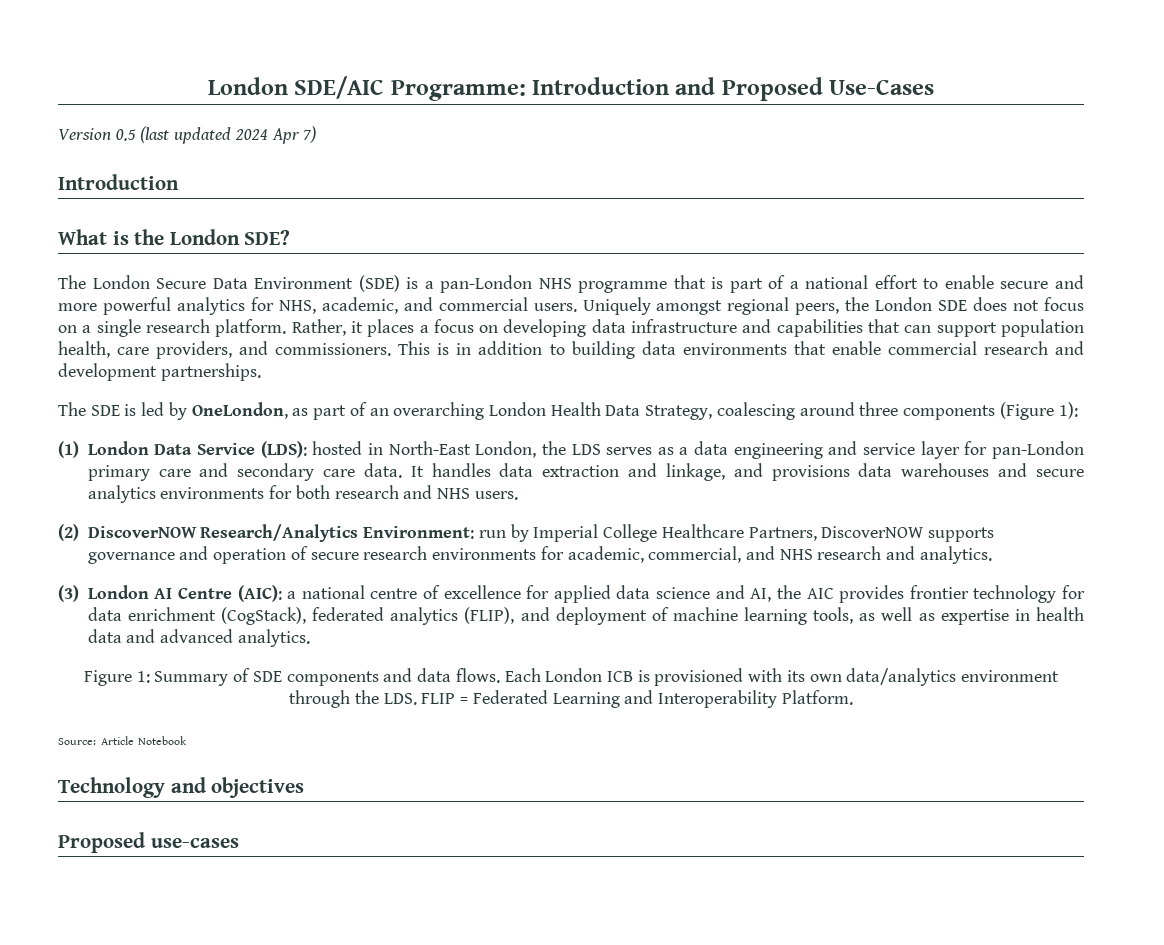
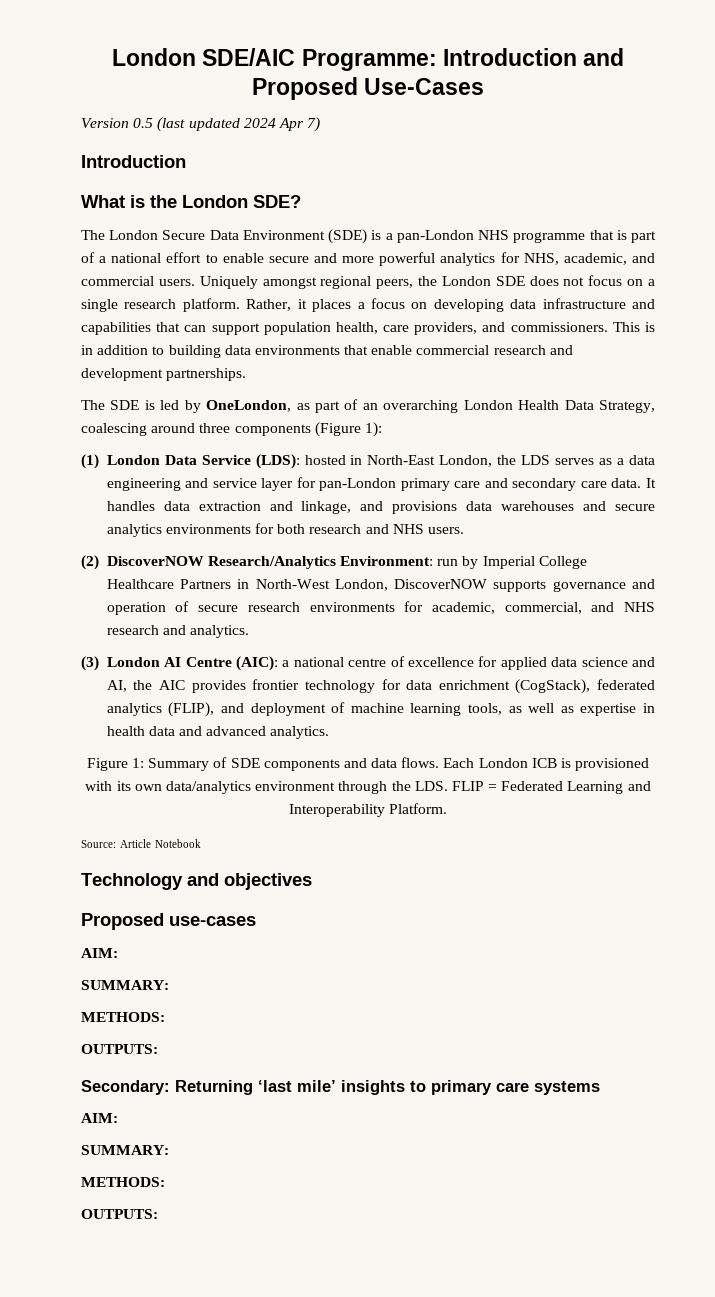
- (2) DiscoverNOW Research/Analytics Environment: run by Imperial College Healthcare Partners, DiscoverNOW supports governance and operation of secure research environments for academic, commercial, and NHS research and analytics.
+ (2) DiscoverNOW Research/Analytics Environment: run by Imperial College Healthcare Partners in North-West London, DiscoverNOW supports governance and operation of secure research environments for academic, commercial, and NHS research and analytics.
  Proposed use-cases
+ AIM:
+ SUMMARY:
+ METHODS:
+ OUTPUTS:
+ Secondary: Returning ‘last mile’ insights to primary care systems
+ AIM:
+ SUMMARY:
+ METHODS:
+ OUTPUTS:

